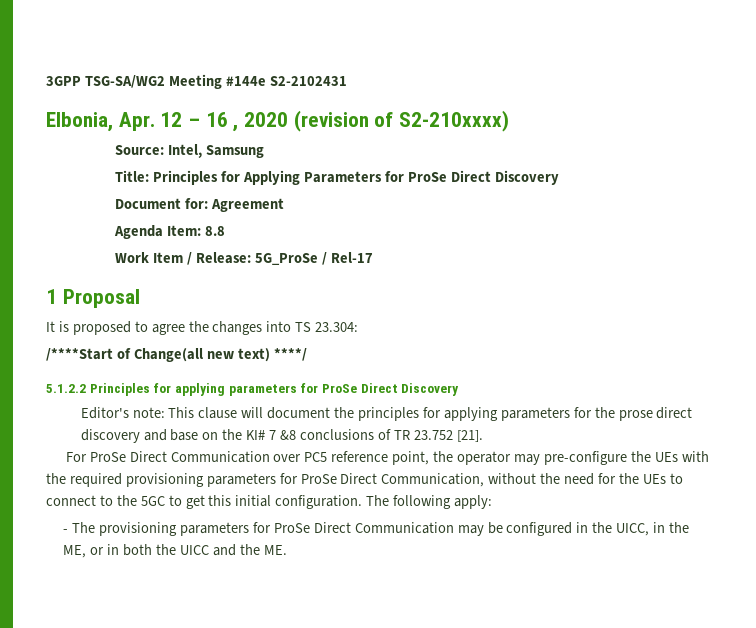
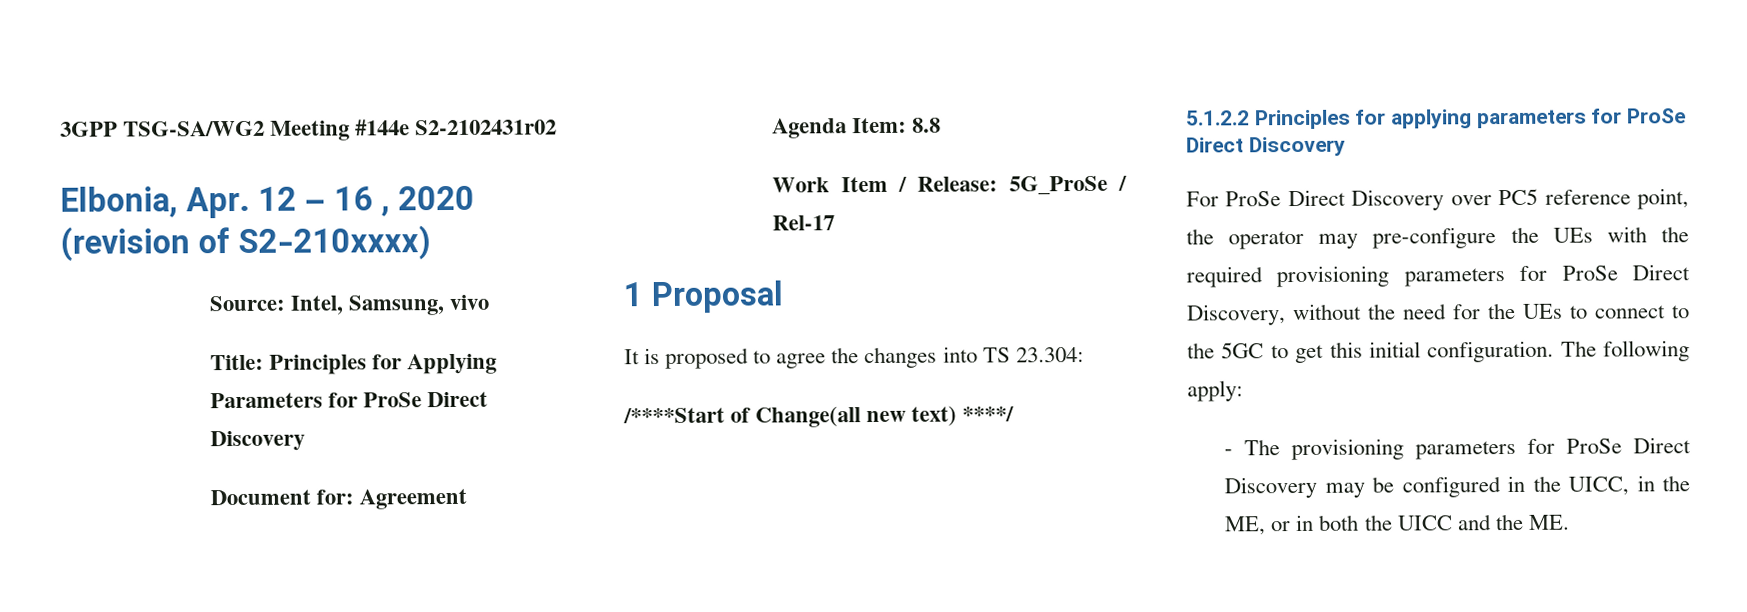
- 3GPP TSG-SA/WG2 Meeting #144e S2-2102431
+ 3GPP TSG-SA/WG2 Meeting #144e S2-2102431r02
- Source: Intel, Samsung
+ Source: Intel, Samsung, vivo
- Editor's note: This clause will document the principles for applying parameters for the prose direct discovery and base on the KI# 7 &8 conclusions of TR 23.752 [21].
- For ProSe Direct Communication over PC5 reference point, the operator may pre-configure the UEs with the required provisioning parameters for ProSe Direct Communication, without the need for the UEs to connect to the 5GC to get this initial configuration.
+ For ProSe Direct Discovery over PC5 reference point, the operator may pre-configure the UEs with the required provisioning parameters for ProSe Direct Discovery, without the need for the UEs to connect to the 5GC to get this initial configuration.
- - The provisioning parameters for ProSe Direct Communication may be configured in the UICC, in the ME, or in both the UICC and the ME.
+ - The provisioning parameters for ProSe Direct Discovery may be configured in the UICC, in the ME, or in both the UICC and the ME.

